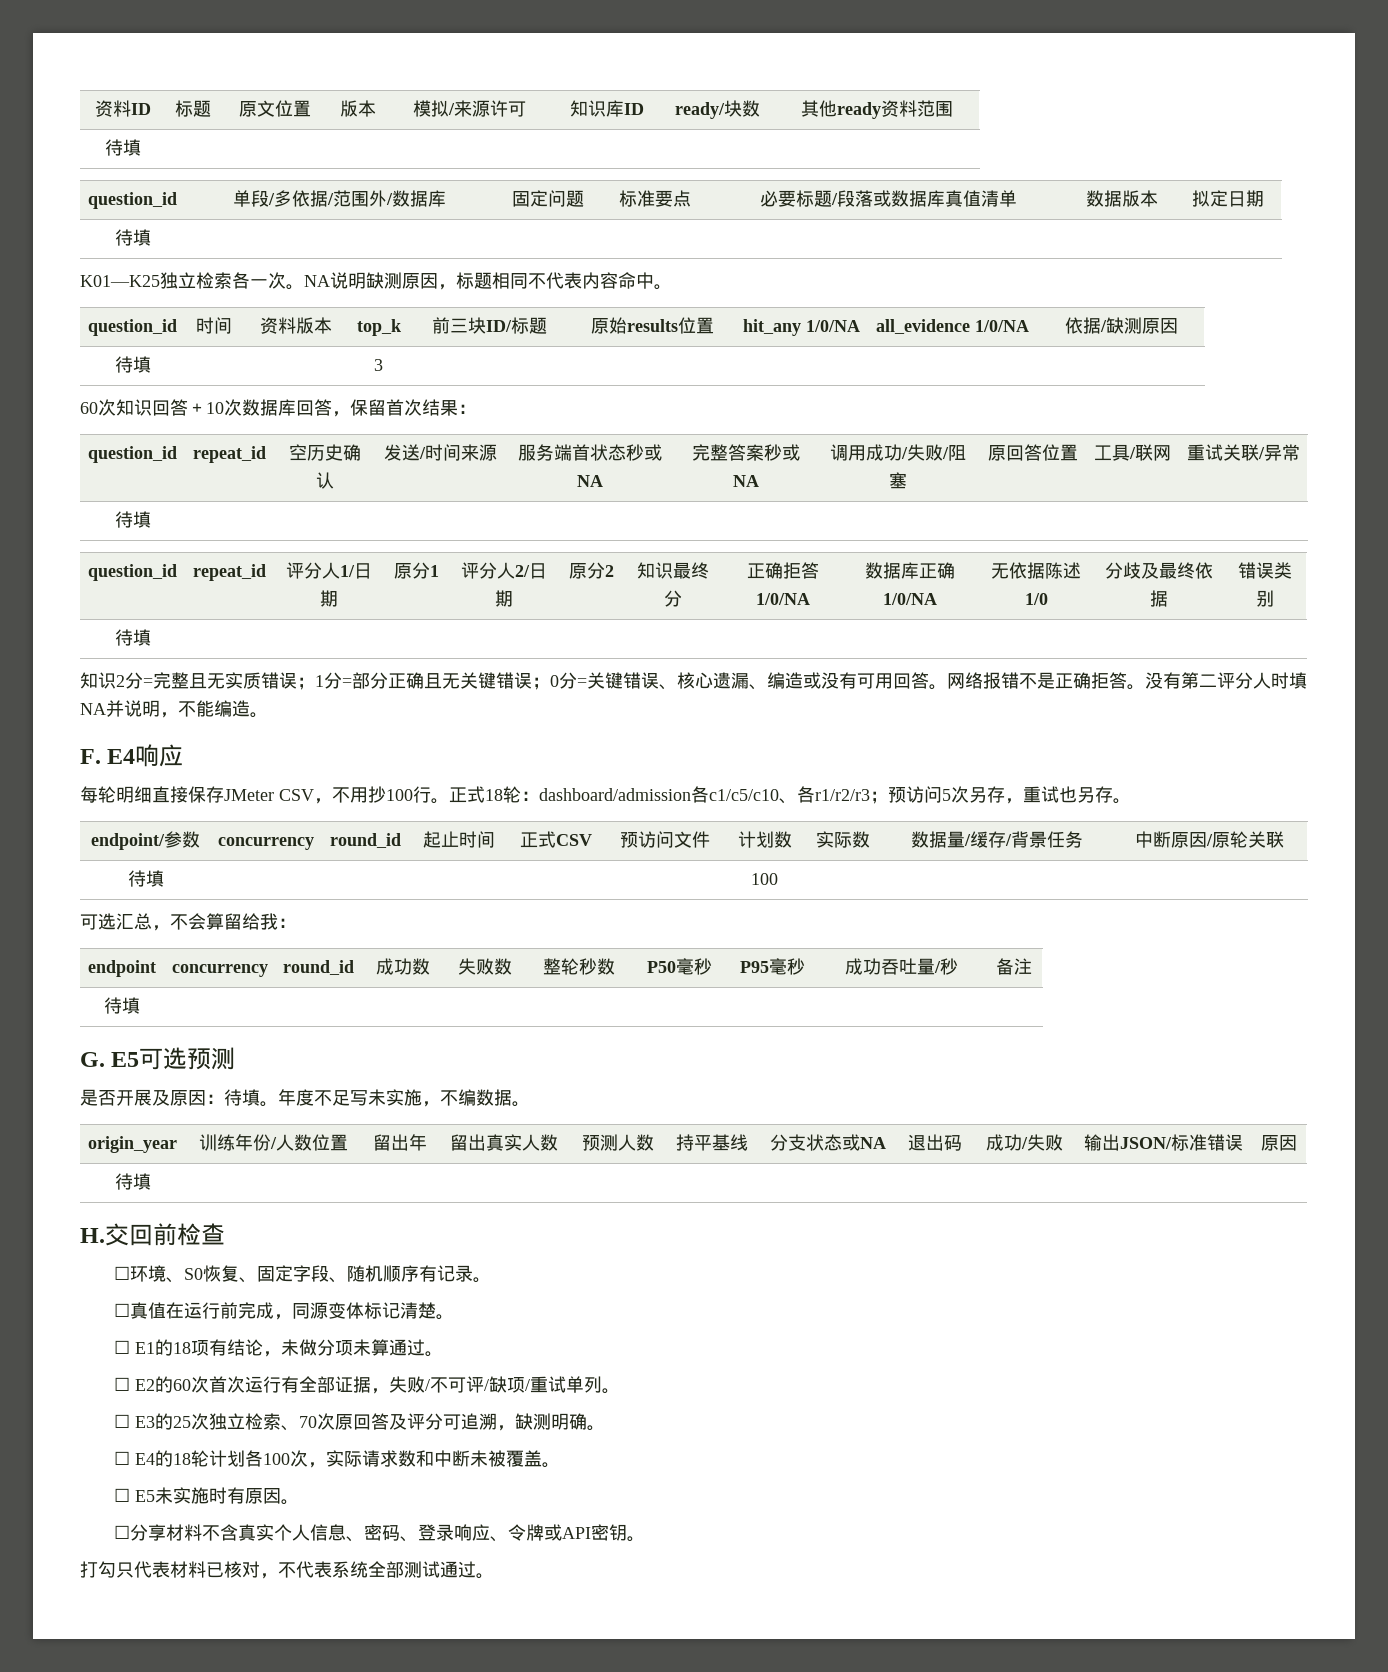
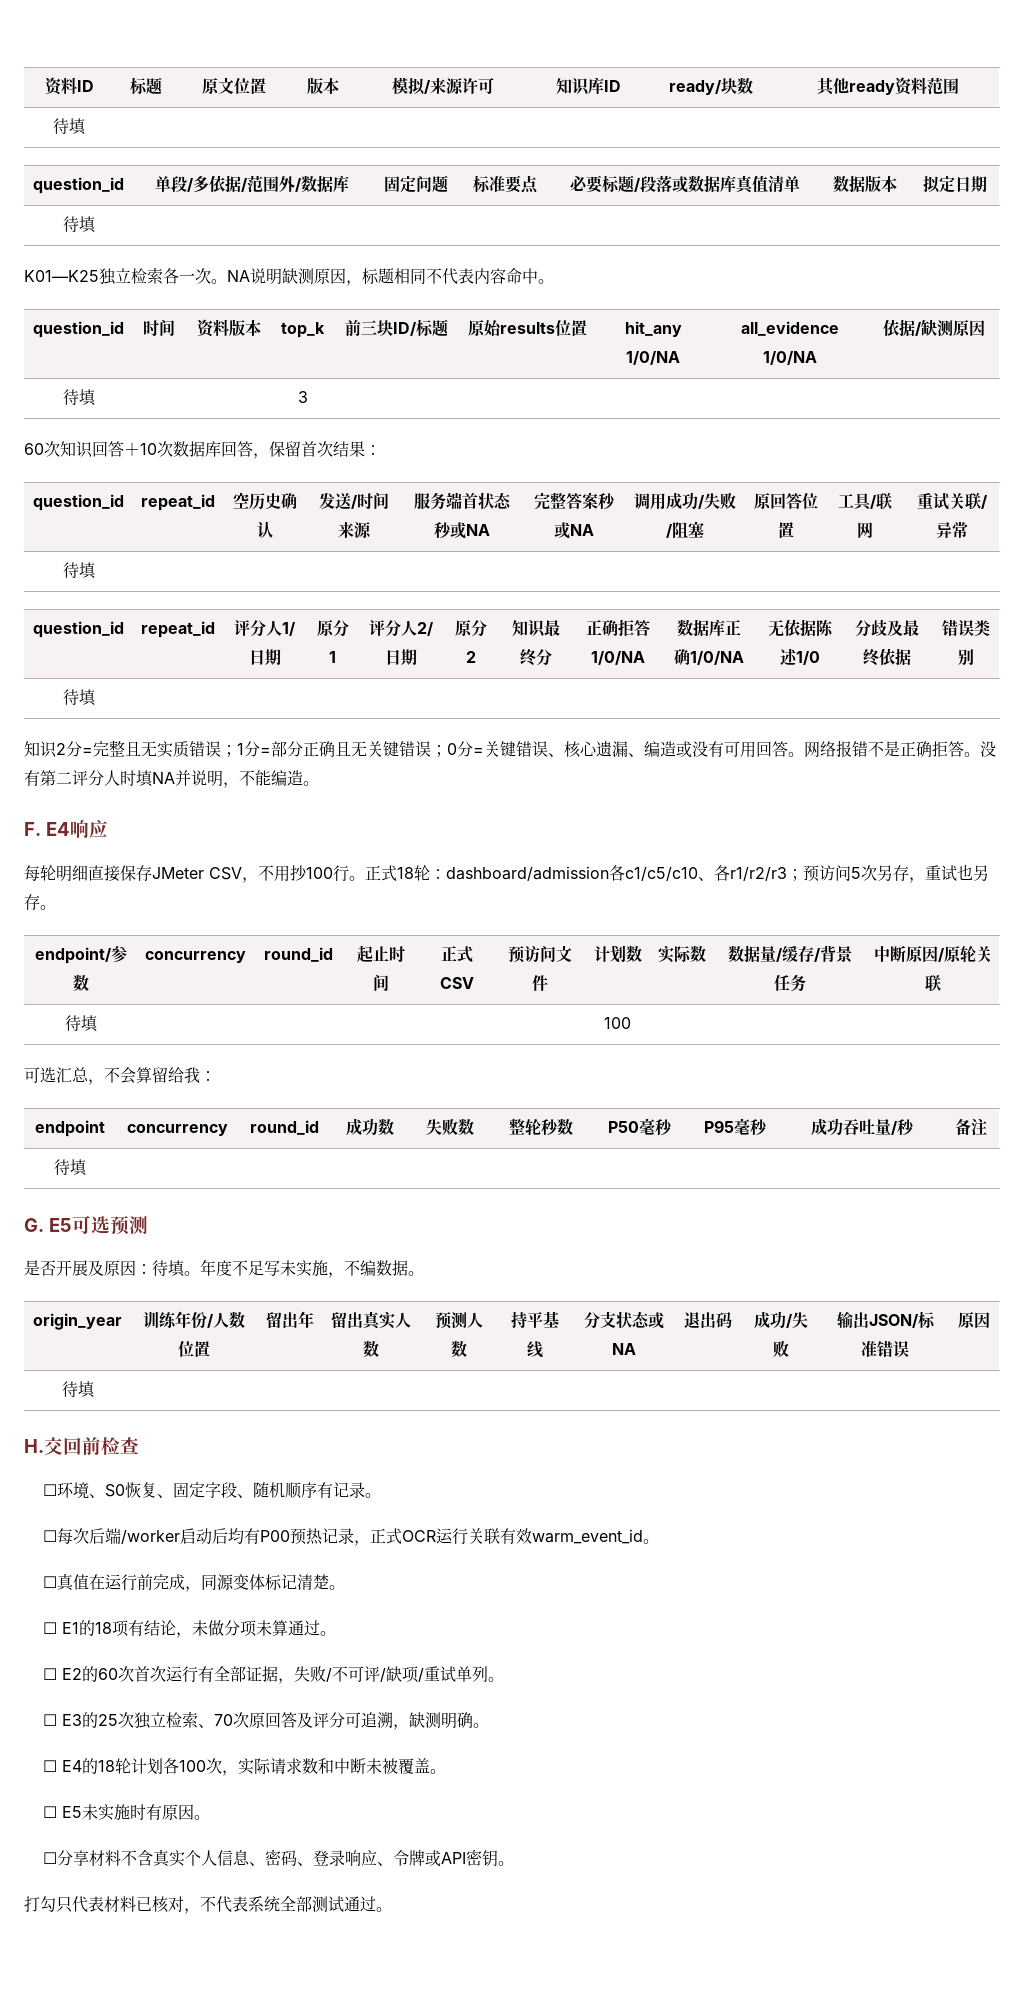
+ ☐每次后端/worker启动后均有P00预热记录，正式OCR运行关联有效warm_event_id。

